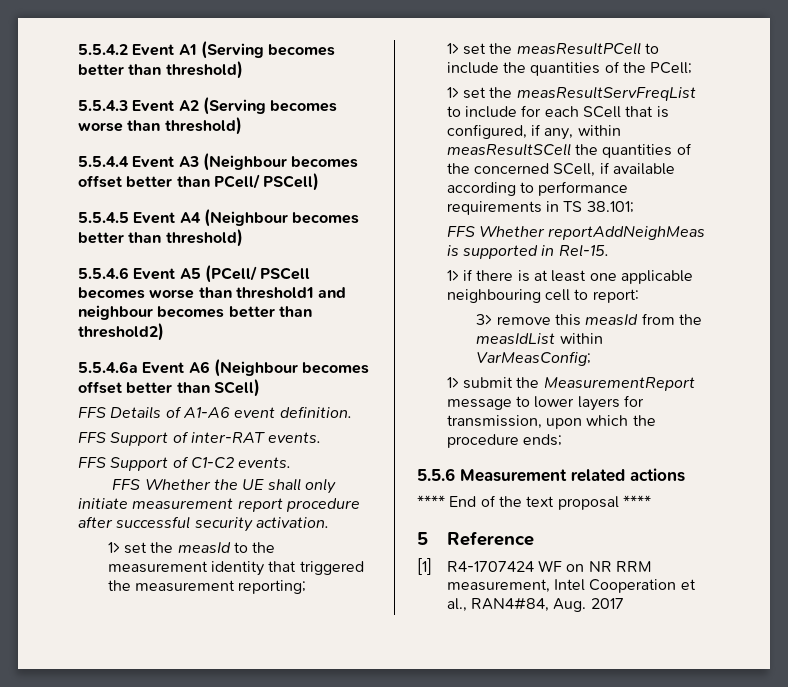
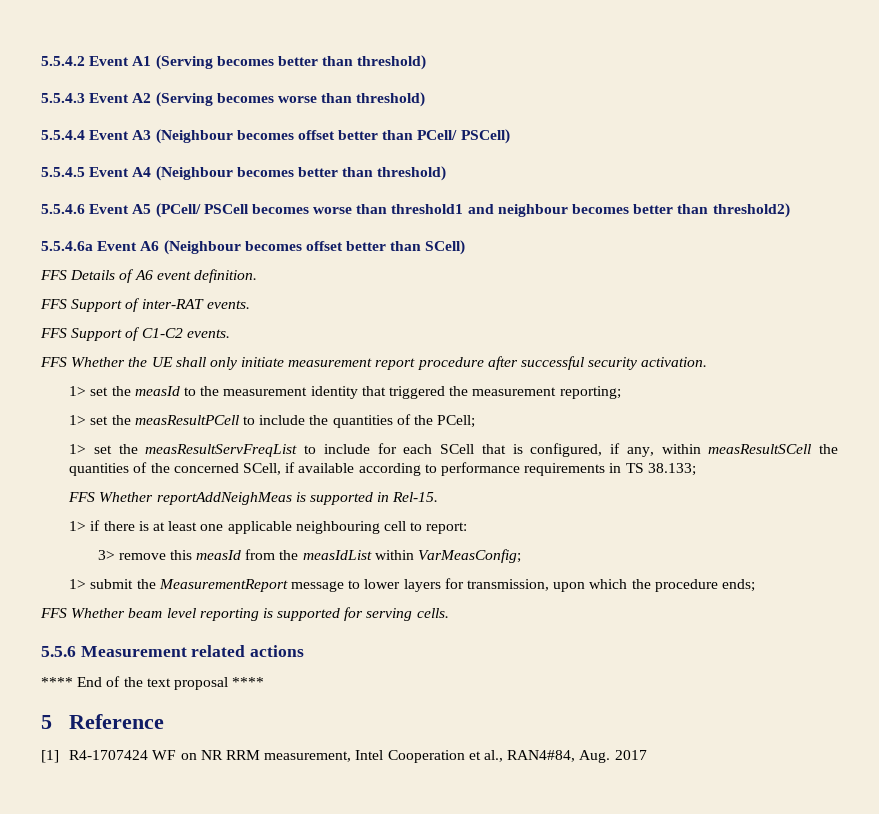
- FFS Details of A1-A6 event definition.
+ FFS Details of A6 event definition.
- 1> set the measResultServFreqList to include for each SCell that is configured, if any, within measResultSCell the quantities of the concerned SCell, if available according to performance requirements in TS 38.101;
+ 1> set the measResultServFreqList to include for each SCell that is configured, if any, within measResultSCell the quantities of the concerned SCell, if available according to performance requirements in TS 38.133;
+ FFS Whether beam level reporting is supported for serving cells.

